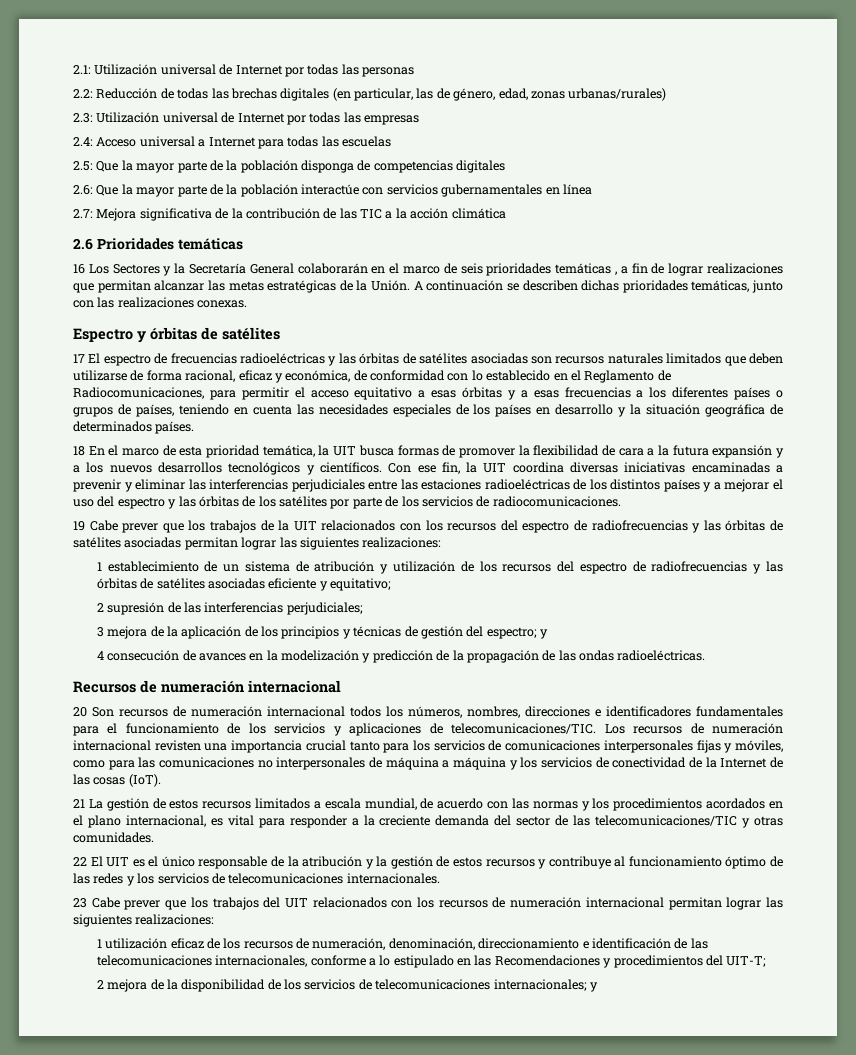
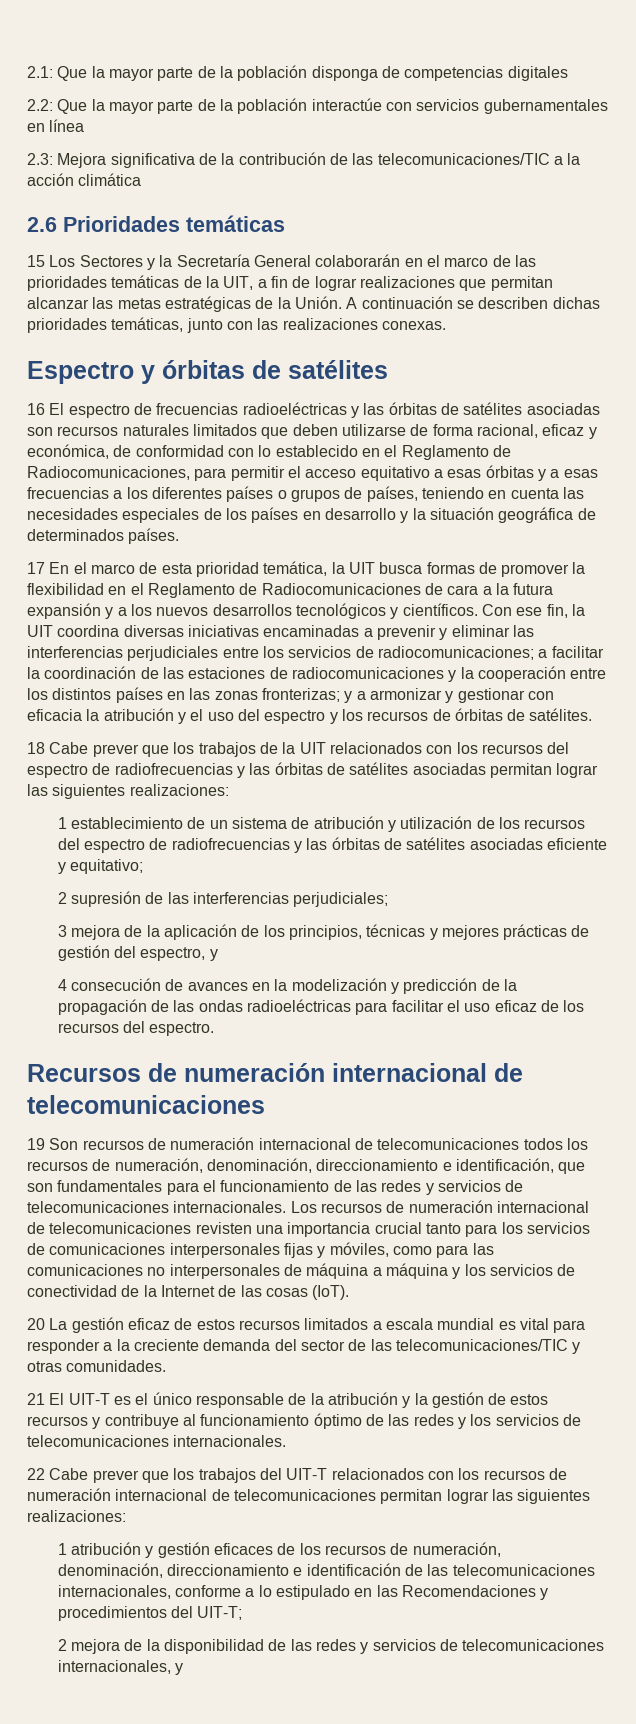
- 2.1: Utilización universal de Internet por todas las personas
- 2.2: Reducción de todas las brechas digitales (en particular, las de género, edad, zonas urbanas/rurales)
- 2.3: Utilización universal de Internet por todas las empresas
- 2.4: Acceso universal a Internet para todas las escuelas
- 2.5: Que la mayor parte de la población disponga de competencias digitales
+ 2.1: Que la mayor parte de la población disponga de competencias digitales
- 2.6: Que la mayor parte de la población interactúe con servicios gubernamentales en línea
+ 2.2: Que la mayor parte de la población interactúe con servicios gubernamentales en línea
- 2.7: Mejora significativa de la contribución de las TIC a la acción climática
+ 2.3: Mejora significativa de la contribución de las telecomunicaciones/TIC a la acción climática
- 16 Los Sectores y la Secretaría General colaborarán en el marco de seis prioridades temáticas , a fin de lograr realizaciones que permitan alcanzar las metas estratégicas de la Unión.
+ 15 Los Sectores y la Secretaría General colaborarán en el marco de las prioridades temáticas de la UIT, a fin de lograr realizaciones que permitan alcanzar las metas estratégicas de la Unión.
- 17 El espectro de frecuencias radioeléctricas y las órbitas de satélites asociadas son recursos naturales limitados que deben utilizarse de forma racional, eficaz y económica, de conformidad con lo establecido en el Reglamento de Radiocomunicaciones, para permitir el acceso equitativo a esas órbitas y a esas frecuencias a los diferentes países o grupos de países, teniendo en cuenta las necesidades especiales de los países en desarrollo y la situación geográfica de determinados países.
+ 16 El espectro de frecuencias radioeléctricas y las órbitas de satélites asociadas son recursos naturales limitados que deben utilizarse de forma racional, eficaz y económica, de conformidad con lo establecido en el Reglamento de Radiocomunicaciones, para permitir el acceso equitativo a esas órbitas y a esas frecuencias a los diferentes países o grupos de países, teniendo en cuenta las necesidades especiales de los países en desarrollo y la situación geográfica de determinados países.
- 18 En el marco de esta prioridad temática, la UIT busca formas de promover la flexibilidad de cara a la futura expansión y a los nuevos desarrollos tecnológicos y científicos.
+ 17 En el marco de esta prioridad temática, la UIT busca formas de promover la flexibilidad en el Reglamento de Radiocomunicaciones de cara a la futura expansión y a los nuevos desarrollos tecnológicos y científicos.
- Con ese fin, la UIT coordina diversas iniciativas encaminadas a prevenir y eliminar las interferencias perjudiciales entre las estaciones radioeléctricas de los distintos países y a mejorar el uso del espectro y las órbitas de los satélites por parte de los servicios de radiocomunicaciones.
- 19 Cabe prever que los trabajos de la UIT relacionados con los recursos del espectro de radiofrecuencias y las órbitas de satélites asociadas permitan lograr las siguientes realizaciones:
+ Con ese fin, la UIT coordina diversas iniciativas encaminadas a prevenir y eliminar las interferencias perjudiciales entre los servicios de radiocomunicaciones; a facilitar la coordinación de las estaciones de radiocomunicaciones y la cooperación entre los distintos países en las zonas fronterizas; y a armonizar y gestionar con eficacia la atribución y el uso del espectro y los recursos de órbitas de satélites.
+ 18 Cabe prever que los trabajos de la UIT relacionados con los recursos del espectro de radiofrecuencias y las órbitas de satélites asociadas permitan lograr las siguientes realizaciones:
- 3 mejora de la aplicación de los principios y técnicas de gestión del espectro; y
+ 3 mejora de la aplicación de los principios, técnicas y mejores prácticas de gestión del espectro, y
- 4 consecución de avances en la modelización y predicción de la propagación de las ondas radioeléctricas.
+ 4 consecución de avances en la modelización y predicción de la propagación de las ondas radioeléctricas para facilitar el uso eficaz de los recursos del espectro.
- Recursos de numeración internacional
- 20 Son recursos de numeración internacional todos los números, nombres, direcciones e identificadores fundamentales para el funcionamiento de los servicios y aplicaciones de telecomunicaciones/TIC.
+ Recursos de numeración internacional de telecomunicaciones
+ 19 Son recursos de numeración internacional de telecomunicaciones todos los recursos de numeración, denominación, direccionamiento e identificación, que son fundamentales para el funcionamiento de las redes y servicios de telecomunicaciones internacionales.
- Los recursos de numeración internacional revisten una importancia crucial tanto para los servicios de comunicaciones interpersonales fijas y móviles, como para las comunicaciones no interpersonales de máquina a máquina y los servicios de conectividad de la Internet de las cosas (IoT).
+ Los recursos de numeración internacional de telecomunicaciones revisten una importancia crucial tanto para los servicios de comunicaciones interpersonales fijas y móviles, como para las comunicaciones no interpersonales de máquina a máquina y los servicios de conectividad de la Internet de las cosas (IoT).
- 21 La gestión de estos recursos limitados a escala mundial, de acuerdo con las normas y los procedimientos acordados en el plano internacional, es vital para responder a la creciente demanda del sector de las telecomunicaciones/TIC y otras comunidades.
+ 20 La gestión eficaz de estos recursos limitados a escala mundial es vital para responder a la creciente demanda del sector de las telecomunicaciones/TIC y otras comunidades.
- 22 El UIT es el único responsable de la atribución y la gestión de estos recursos y contribuye al funcionamiento óptimo de las redes y los servicios de telecomunicaciones internacionales.
+ 21 El UIT-T es el único responsable de la atribución y la gestión de estos recursos y contribuye al funcionamiento óptimo de las redes y los servicios de telecomunicaciones internacionales.
- 23 Cabe prever que los trabajos del UIT relacionados con los recursos de numeración internacional permitan lograr las siguientes realizaciones:
- 1 utilización eficaz de los recursos de numeración, denominación, direccionamiento e identificación de las telecomunicaciones internacionales, conforme a lo estipulado en las Recomendaciones y procedimientos del UIT-T;
+ 22 Cabe prever que los trabajos del UIT-T relacionados con los recursos de numeración internacional de telecomunicaciones permitan lograr las siguientes realizaciones:
+ 1 atribución y gestión eficaces de los recursos de numeración, denominación, direccionamiento e identificación de las telecomunicaciones internacionales, conforme a lo estipulado en las Recomendaciones y procedimientos del UIT-T;
- 2 mejora de la disponibilidad de los servicios de telecomunicaciones internacionales; y
+ 2 mejora de la disponibilidad de las redes y servicios de telecomunicaciones internacionales, y

